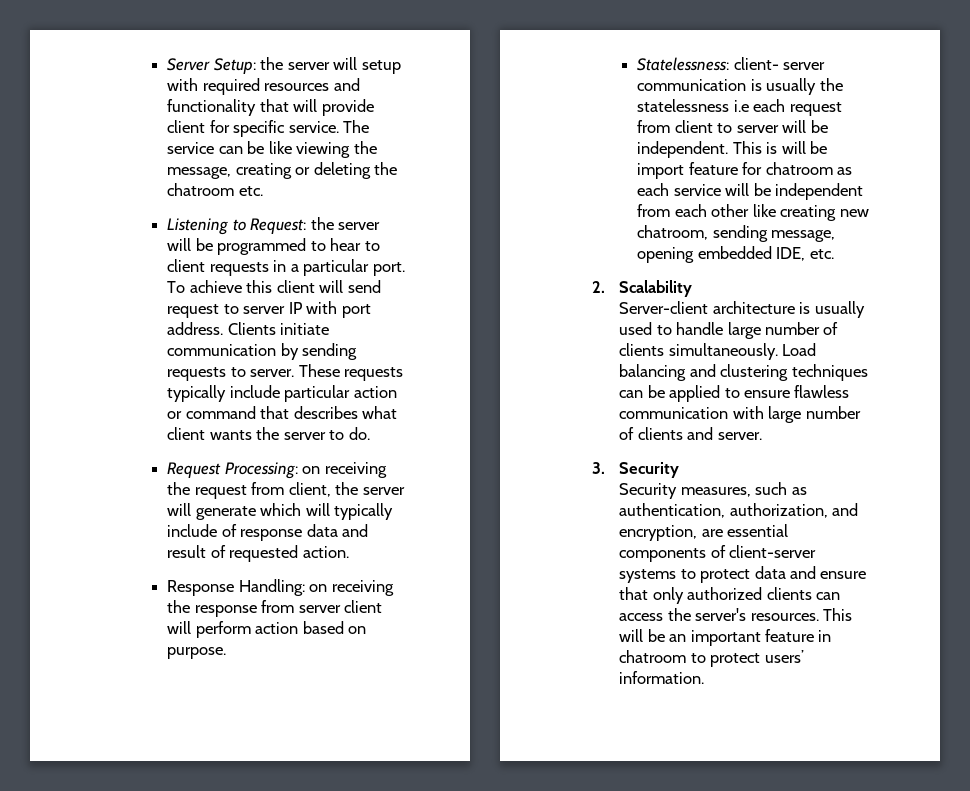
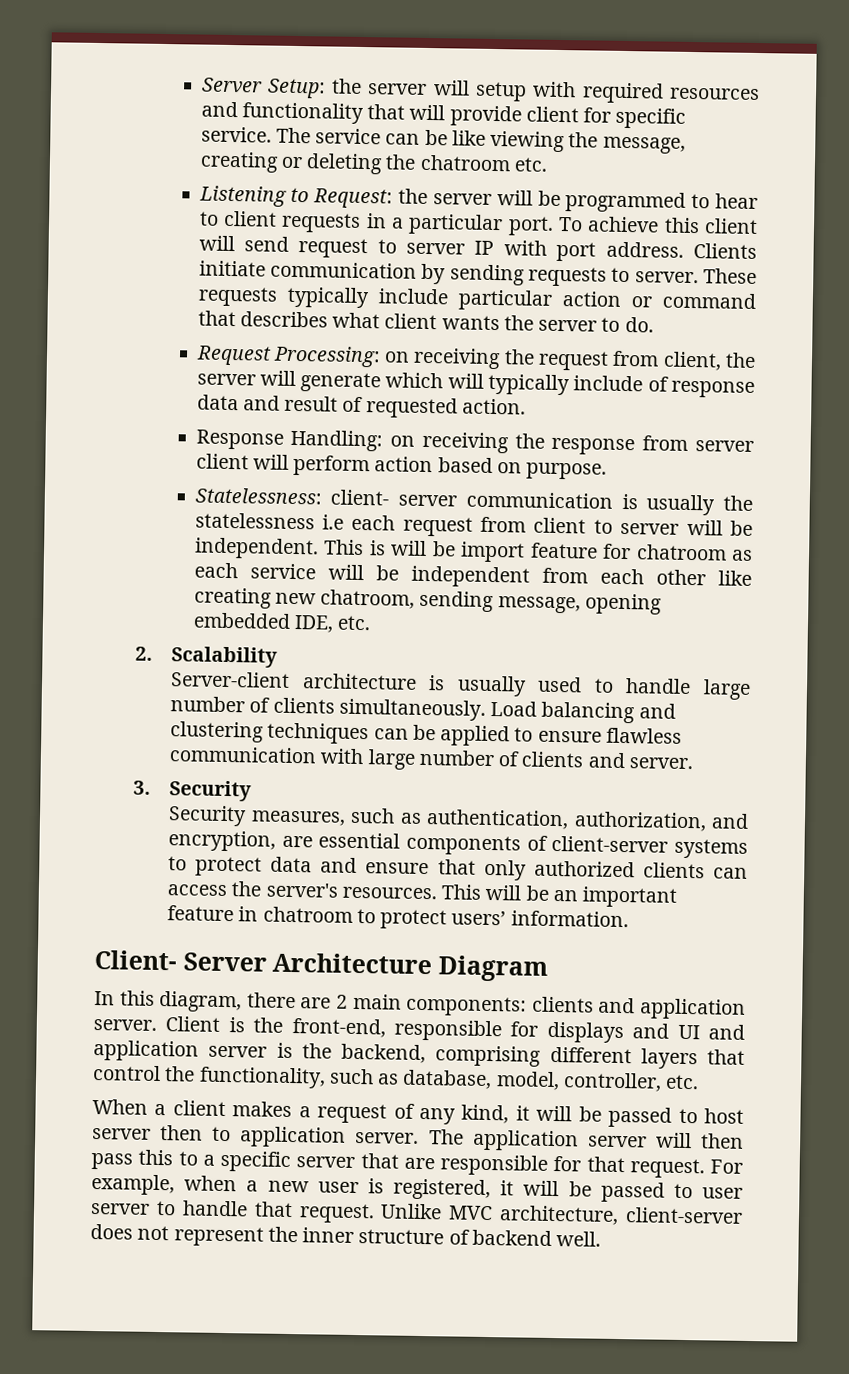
+ Client- Server Architecture Diagram
+ In this diagram, there are 2 main components: clients and application server. Client is the front-end, responsible for displays and UI and application server is the backend, comprising different layers that control the functionality, such as database, model, controller, etc.
+ When a client makes a request of any kind, it will be passed to host server then to application server. The application server will then pass this to a specific server that are responsible for that request. For example, when a new user is registered, it will be passed to user server to handle that request. Unlike MVC architecture, client-server does not represent the inner structure of backend well.

